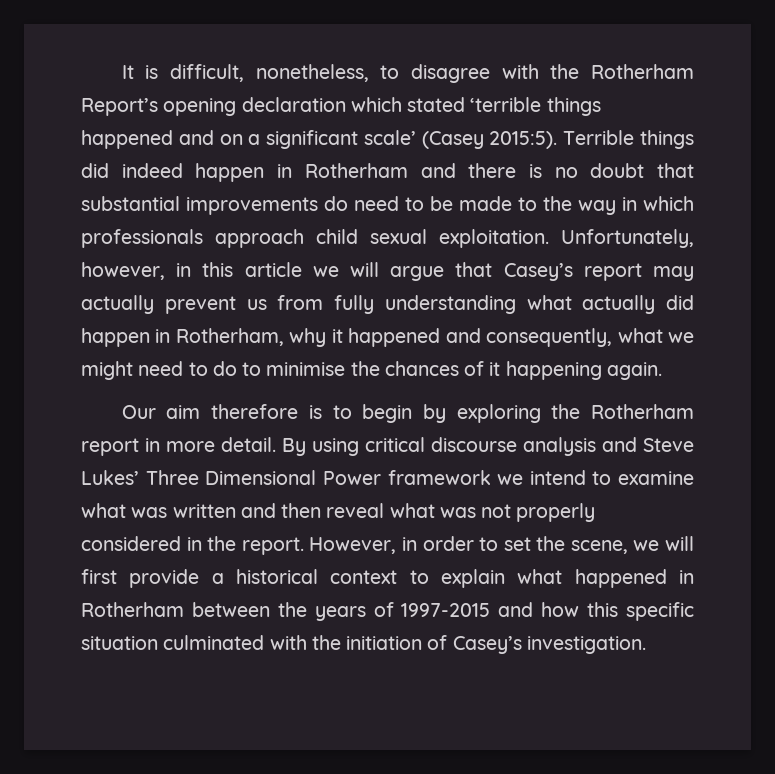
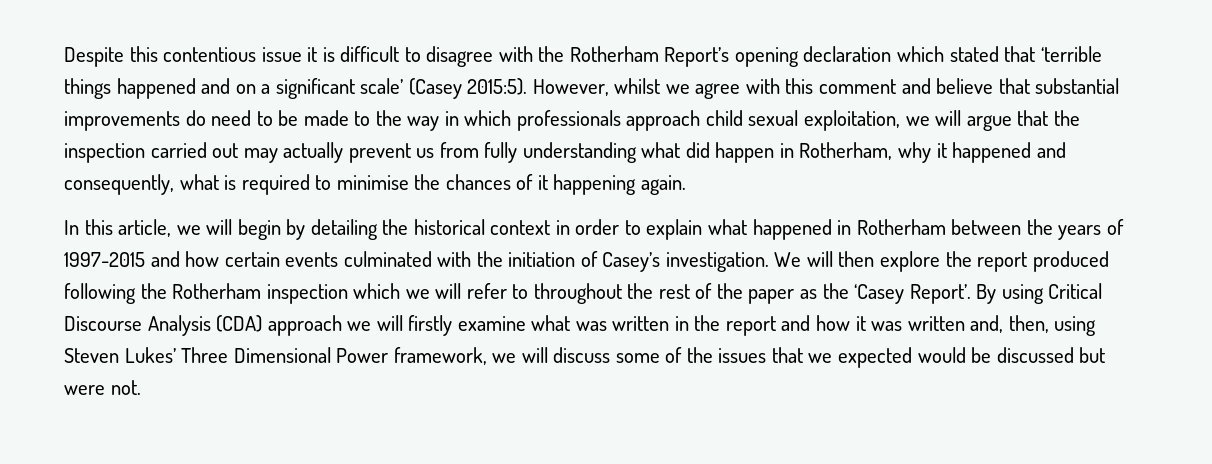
- It is difficult, nonetheless, to disagree with the Rotherham Report’s opening declaration which stated ‘terrible things happened and on a significant scale’ (Casey 2015:5).
+ Despite this contentious issue it is difficult to disagree with the Rotherham Report’s opening declaration which stated that ‘terrible things happened and on a significant scale’ (Casey 2015:5).
- Terrible things did indeed happen in Rotherham and there is no doubt that substantial improvements do need to be made to the way in which professionals approach child sexual exploitation. Unfortunately, however, in this article we will argue that Casey’s report may actually prevent us from fully understanding what actually did happen in Rotherham, why it happened and consequently, what we might need to do to minimise the chances of it happening again.
+ However, whilst we agree with this comment and believe that substantial improvements do need to be made to the way in which professionals approach child sexual exploitation, we will argue that the inspection carried out may actually prevent us from fully understanding what did happen in Rotherham, why it happened and consequently, what is required to minimise the chances of it happening again.
- Our aim therefore is to begin by exploring the Rotherham report in more detail. By using critical discourse analysis and Steve Lukes’ Three Dimensional Power framework we intend to examine what was written and then reveal what was not properly considered in the report. However, in order to set the scene, we will first provide a historical context to explain what happened in Rotherham between the years of 1997-2015 and how this specific situation culminated with the initiation of Casey’s investigation.
+ In this article, we will begin by detailing the historical context in order to explain what happened in Rotherham between the years of 1997-2015 and how certain events culminated with the initiation of Casey’s investigation.
+ We will then explore the report produced following the Rotherham inspection which we will refer to throughout the rest of the paper as the ‘Casey Report’. By using Critical Discourse Analysis (CDA) approach we will firstly examine what was written in the report and how it was written and, then, using Steven Lukes’ Three Dimensional Power framework, we will discuss some of the issues that we expected would be discussed but were not.

